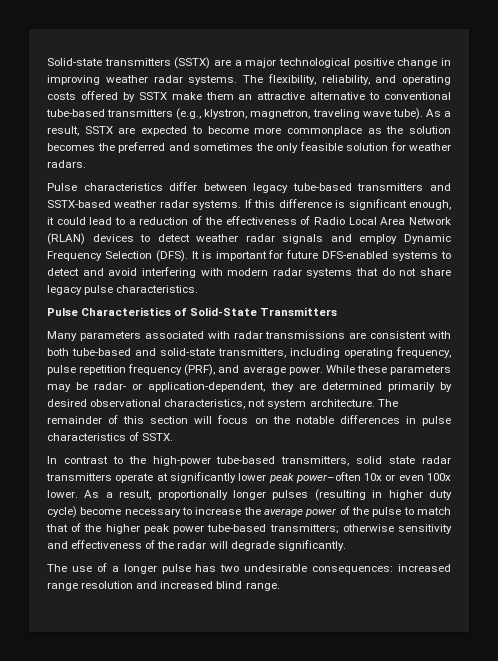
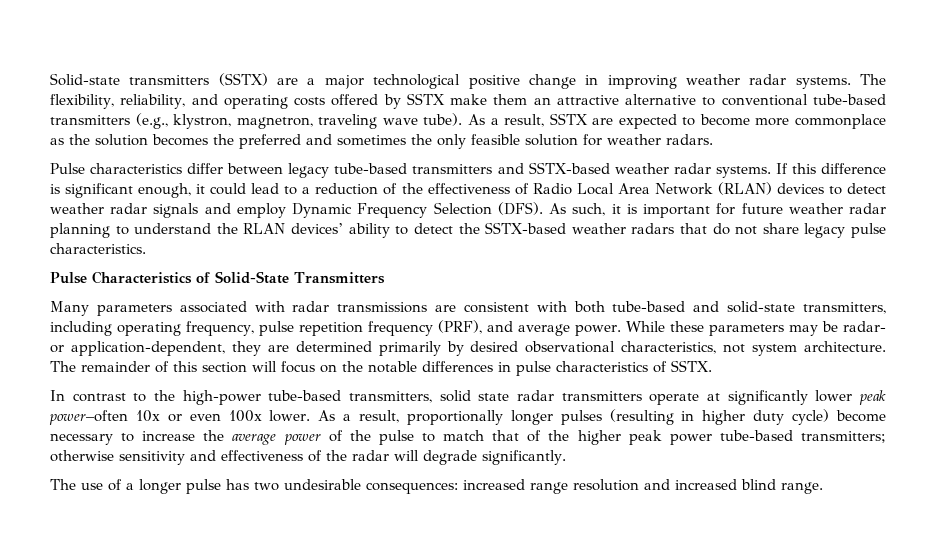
- It is important for future DFS-enabled systems to detect and avoid interfering with modern radar systems that do not share legacy pulse characteristics.
+ As such, it is important for future weather radar planning to understand the RLAN devices’ ability to detect the SSTX-based weather radars that do not share legacy pulse characteristics.

